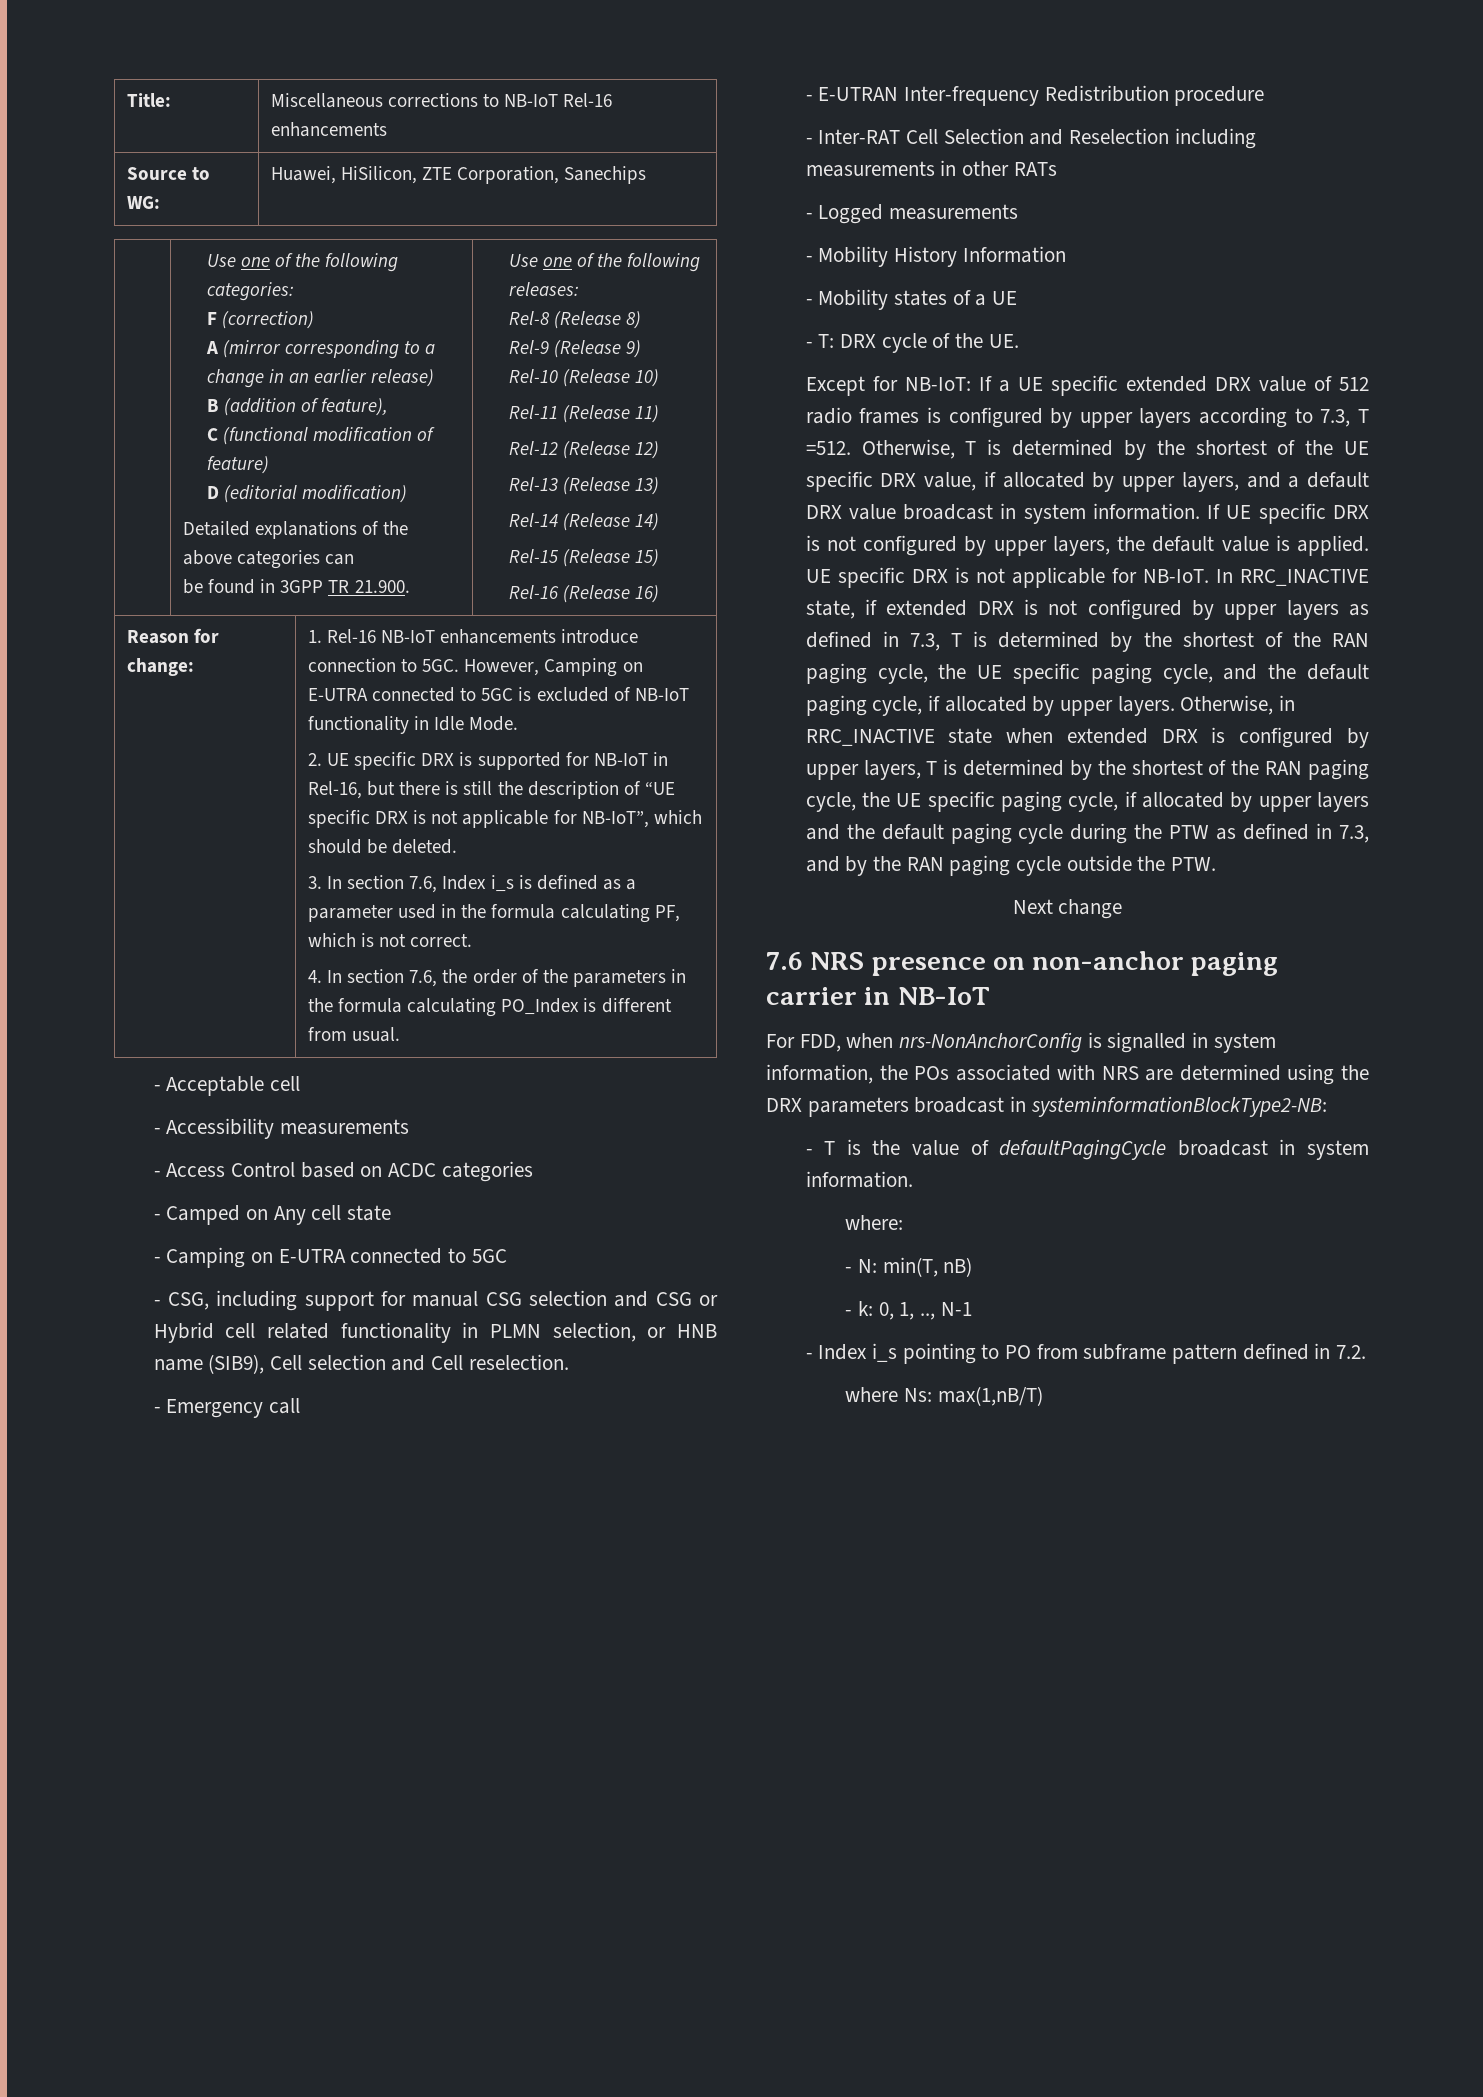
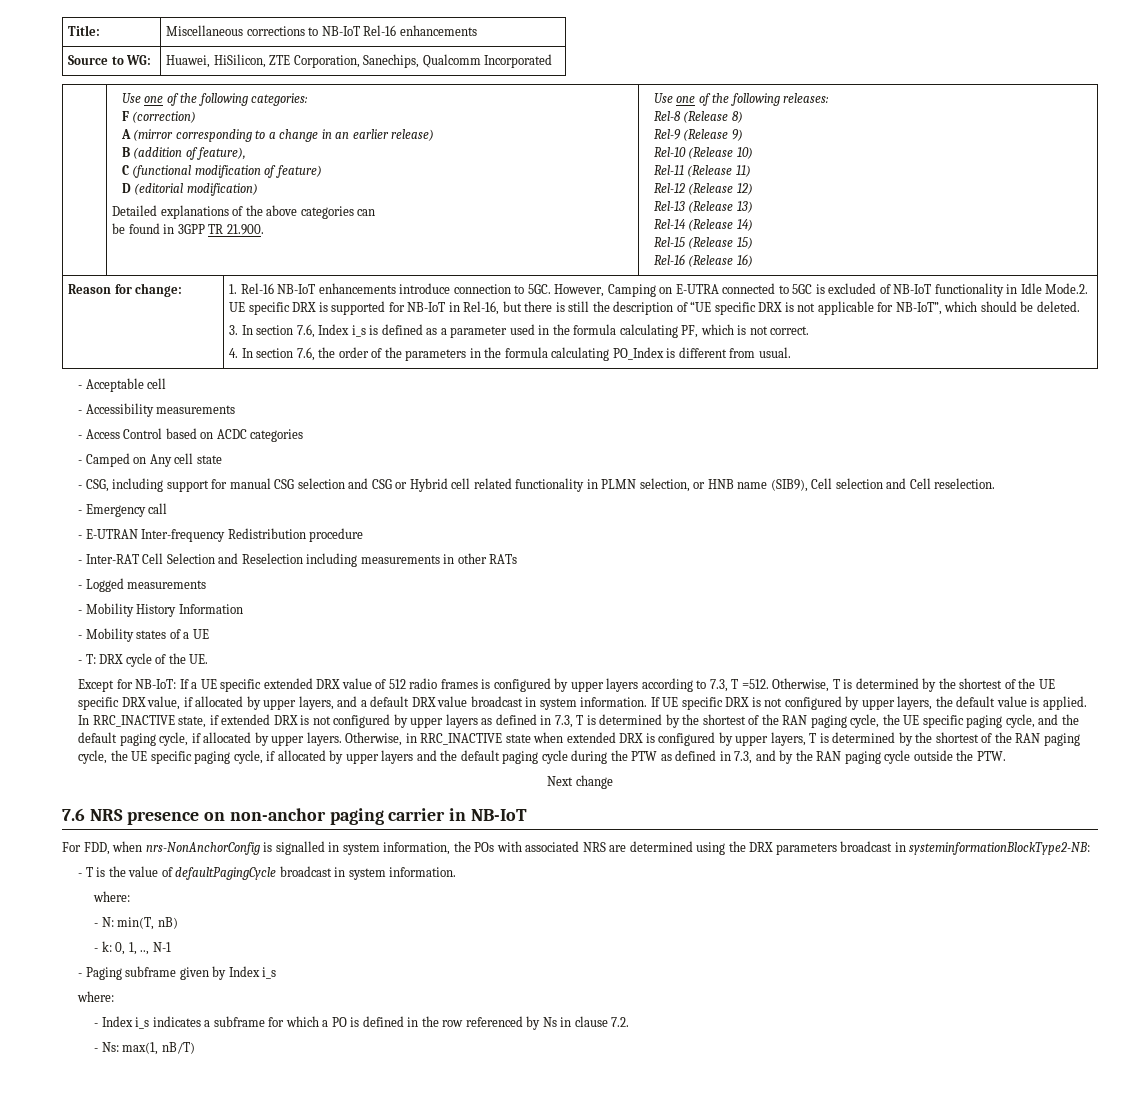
- Source to WG: | Huawei, HiSilicon, ZTE Corporation, Sanechips
+ Source to WG: | Huawei, HiSilicon, ZTE Corporation, Sanechips, Qualcomm Incorporated
- However, Camping on E-UTRA connected to 5GC is excluded of NB-IoT functionality in Idle Mode.
- 2. UE specific DRX is supported for NB-IoT in Rel-16, but there is still the description of “UE specific DRX is not applicable for NB-IoT”, which should be deleted.
+ However, Camping on E-UTRA connected to 5GC is excluded of NB-IoT functionality in Idle Mode.2. UE specific DRX is supported for NB-IoT in Rel-16, but there is still the description of “UE specific DRX is not applicable for NB-IoT”, which should be deleted.
- - Camping on E-UTRA connected to 5GC
- UE specific DRX is not applicable for NB-IoT.
- For FDD, when nrs-NonAnchorConfig is signalled in system information, the POs associated with NRS are determined using the DRX parameters broadcast in systeminformationBlockType2-NB:
+ For FDD, when nrs-NonAnchorConfig is signalled in system information, the POs with associated NRS are determined using the DRX parameters broadcast in systeminformationBlockType2-NB:
- - Index i_s pointing to PO from subframe pattern defined in 7.2.
- where Ns: max(1,nB/T)
+ - Paging subframe given by Index i_s
+ where:
+ - Index i_s indicates a subframe for which a PO is defined in the row referenced by Ns in clause 7.2.
+ - Ns: max(1, nB/T)

